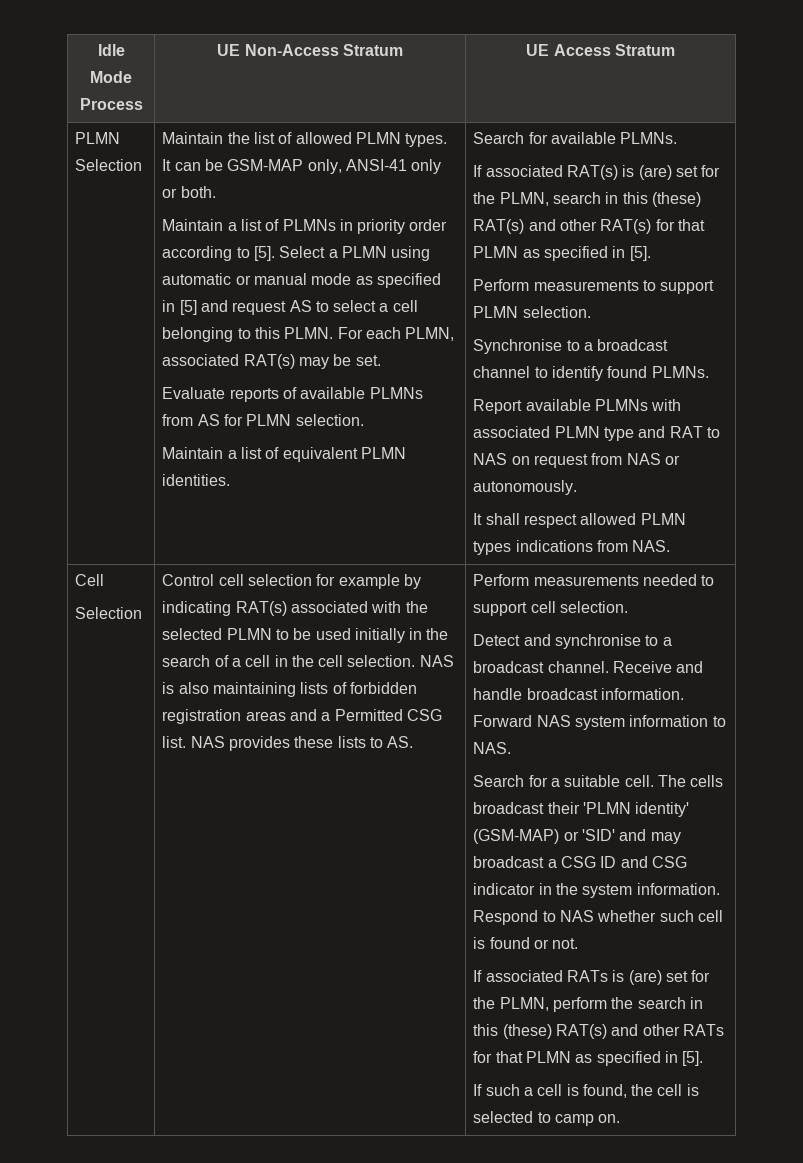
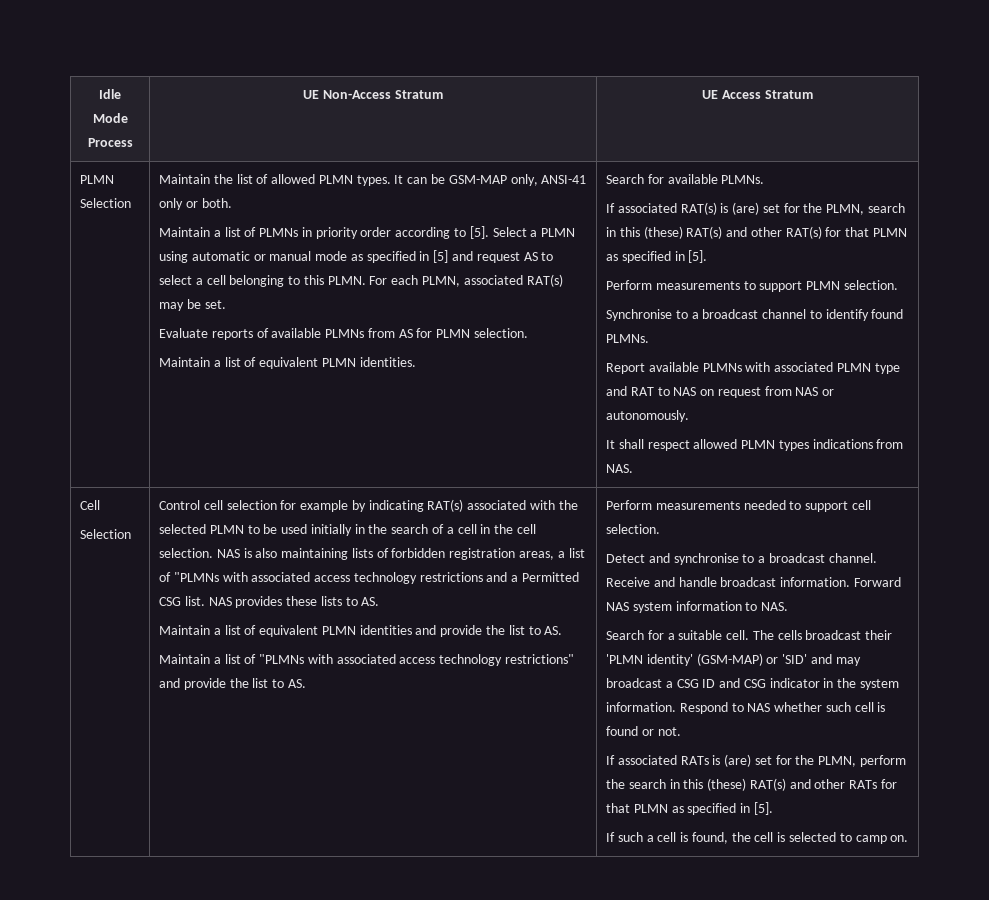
- NAS is also maintaining lists of forbidden registration areas and a Permitted CSG list.
+ NAS is also maintaining lists of forbidden registration areas, a list of "PLMNs with associated access technology restrictions and a Permitted CSG list.
+ Maintain a list of equivalent PLMN identities and provide the list to AS.
+ Maintain a list of "PLMNs with associated access technology restrictions" and provide the list to AS.

